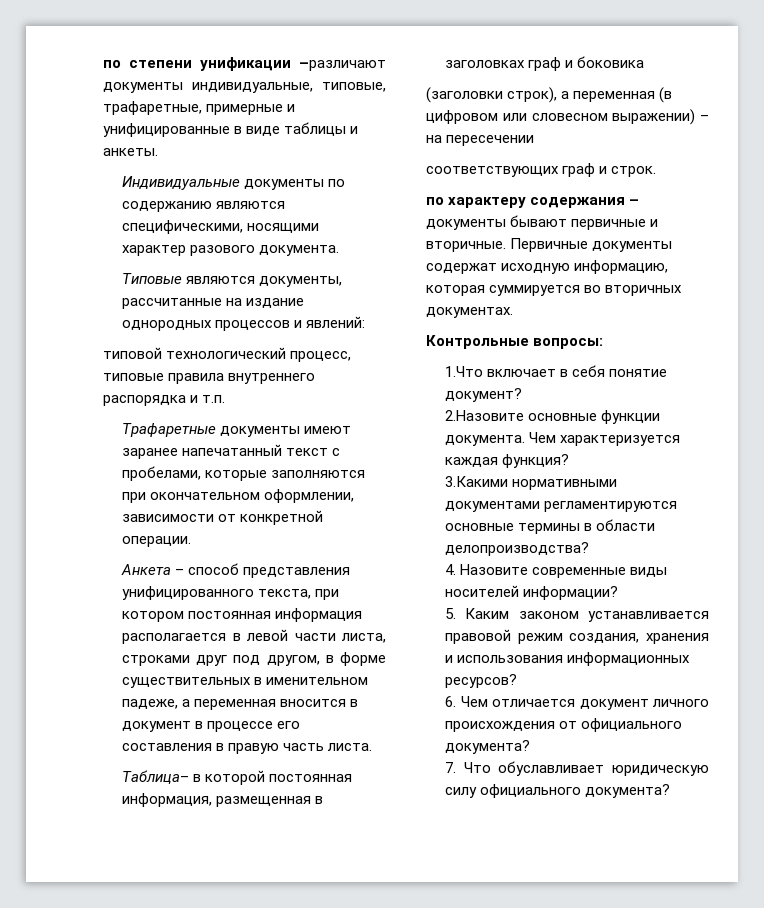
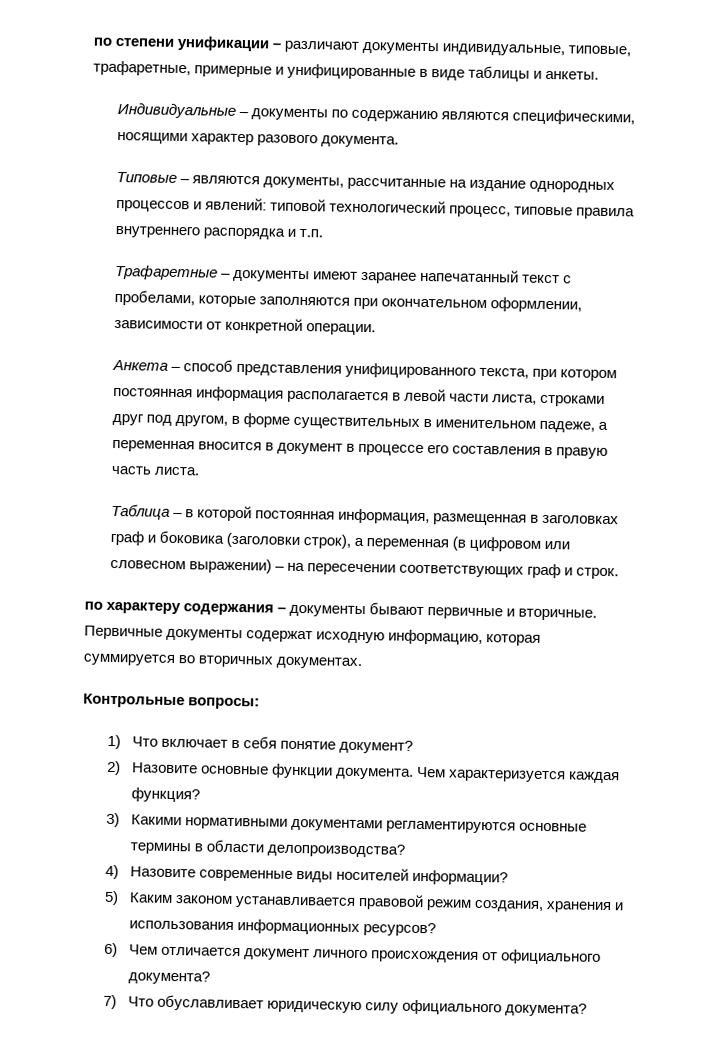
- по степени унификации –различают документы индивидуальные, типовые, трафаретные, примерные и унифицированные в виде таблицы и анкеты.
+ по степени унификации – различают документы индивидуальные, типовые, трафаретные, примерные и унифицированные в виде таблицы и анкеты.
- Индивидуальные документы по содержанию являются специфическими, носящими характер разового документа.
+ Индивидуальные – документы по содержанию являются специфическими, носящими характер разового документа.
- Типовые являются документы, рассчитанные на издание однородных процессов и явлений:
- типовой технологический процесс, типовые правила внутреннего распорядка и т.п.
+ Типовые – являются документы, рассчитанные на издание однородных процессов и явлений: типовой технологический процесс, типовые правила внутреннего распорядка и т.п.
- Трафаретные документы имеют заранее напечатанный текст с пробелами, которые заполняются при окончательном оформлении, зависимости от конкретной операции.
+ Трафаретные – документы имеют заранее напечатанный текст с пробелами, которые заполняются при окончательном оформлении, зависимости от конкретной операции.
- Таблица– в которой постоянная информация, размещенная в заголовках граф и боковика
- (заголовки строк), а переменная (в цифровом или словесном выражении) – на пересечении
- соответствующих граф и строк.
+ Таблица – в которой постоянная информация, размещенная в заголовках граф и боковика (заголовки строк), а переменная (в цифровом или словесном выражении) – на пересечении соответствующих граф и строк.
- 1.Что включает в себя понятие документ?
+ 1) Что включает в себя понятие документ?
- 2.Назовите основные функции документа.
+ 2) Назовите основные функции документа.
- 3.Какими нормативными документами регламентируются основные термины в области делопроизводства?
+ 3) Какими нормативными документами регламентируются основные термины в области делопроизводства?
- 4. Назовите современные виды носителей информации?
+ 4) Назовите современные виды носителей информации?
- 5. Каким законом устанавливается правовой режим создания, хранения и использования информационных ресурсов?
+ 5) Каким законом устанавливается правовой режим создания, хранения и использования информационных ресурсов?
- 6. Чем отличается документ личного происхождения от официального документа?
+ 6) Чем отличается документ личного происхождения от официального документа?
- 7. Что обуславливает юридическую силу официального документа?
+ 7) Что обуславливает юридическую силу официального документа?

